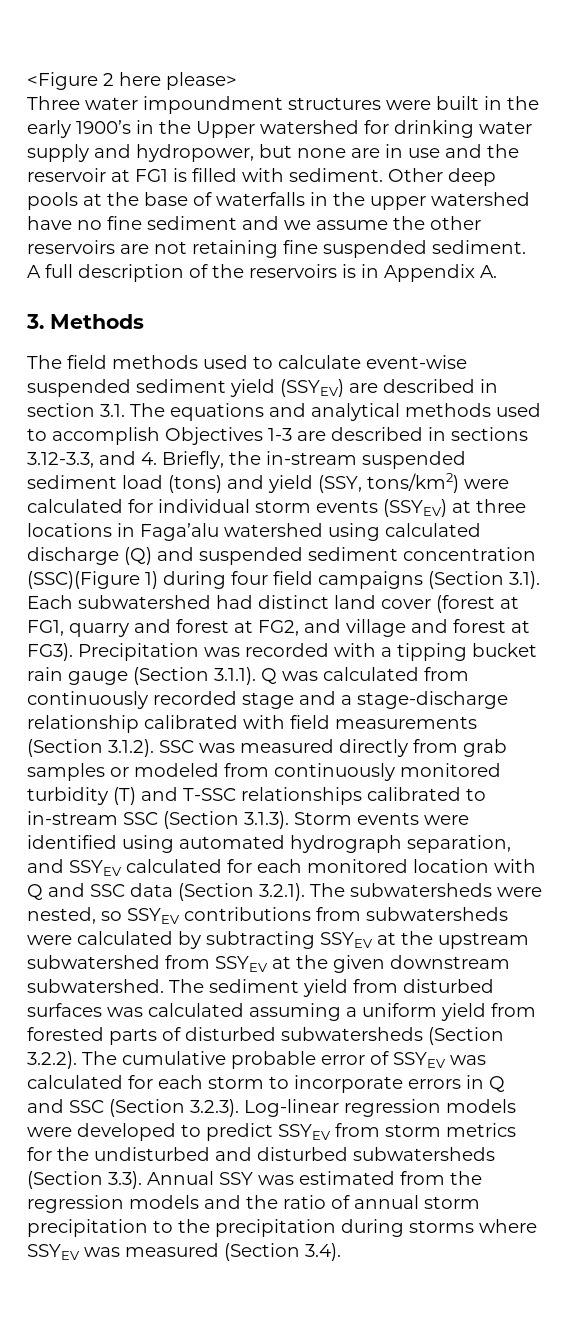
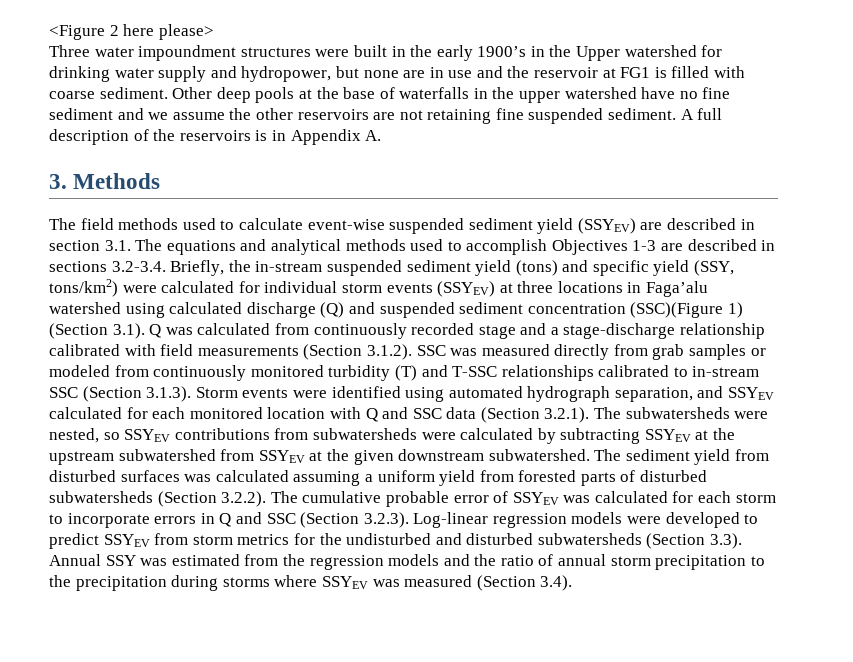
- Three water impoundment structures were built in the early 1900’s in the Upper watershed for drinking water supply and hydropower, but none are in use and the reservoir at FG1 is filled with sediment.
+ Three water impoundment structures were built in the early 1900’s in the Upper watershed for drinking water supply and hydropower, but none are in use and the reservoir at FG1 is filled with coarse sediment.
- The field methods used to calculate event-wise suspended sediment yield (SSYEV) are described in section 3.1. The equations and analytical methods used to accomplish Objectives 1-3 are described in sections 3.12-3.3, and 4. Briefly, the in-stream suspended sediment load (tons) and yield (SSY, tons/km2) were calculated for individual storm events (SSYEV) at three locations in Faga’alu watershed using calculated discharge (Q) and suspended sediment concentration (SSC)(Figure 1) during four field campaigns (Section 3.1). Each subwatershed had distinct land cover (forest at FG1, quarry and forest at FG2, and village and forest at FG3). Precipitation was recorded with a tipping bucket rain gauge (Section 3.1.1). Q was calculated from continuously recorded stage and a stage-discharge relationship calibrated with field measurements (Section 3.1.2). SSC was measured directly from grab samples or modeled from continuously monitored turbidity (T) and T-SSC relationships calibrated to in-stream SSC (Section 3.1.3). Storm events were identified using automated hydrograph separation, and SSYEV calculated for each monitored location with Q and SSC data (Section 3.2.1). The subwatersheds were nested, so SSYEV contributions from subwatersheds were calculated by subtracting SSYEV at the upstream subwatershed from SSYEV at the given downstream subwatershed.
+ The field methods used to calculate event-wise suspended sediment yield (SSYEV) are described in section 3.1. The equations and analytical methods used to accomplish Objectives 1-3 are described in sections 3.2-3.4. Briefly, the in-stream suspended sediment yield (tons) and specific yield (SSY, tons/km2) were calculated for individual storm events (SSYEV) at three locations in Faga’alu watershed using calculated discharge (Q) and suspended sediment concentration (SSC)(Figure 1) (Section 3.1). Q was calculated from continuously recorded stage and a stage-discharge relationship calibrated with field measurements (Section 3.1.2). SSC was measured directly from grab samples or modeled from continuously monitored turbidity (T) and T-SSC relationships calibrated to in-stream SSC (Section 3.1.3). Storm events were identified using automated hydrograph separation, and SSYEV calculated for each monitored location with Q and SSC data (Section 3.2.1). The subwatersheds were nested, so SSYEV contributions from subwatersheds were calculated by subtracting SSYEV at the upstream subwatershed from SSYEV at the given downstream subwatershed.

